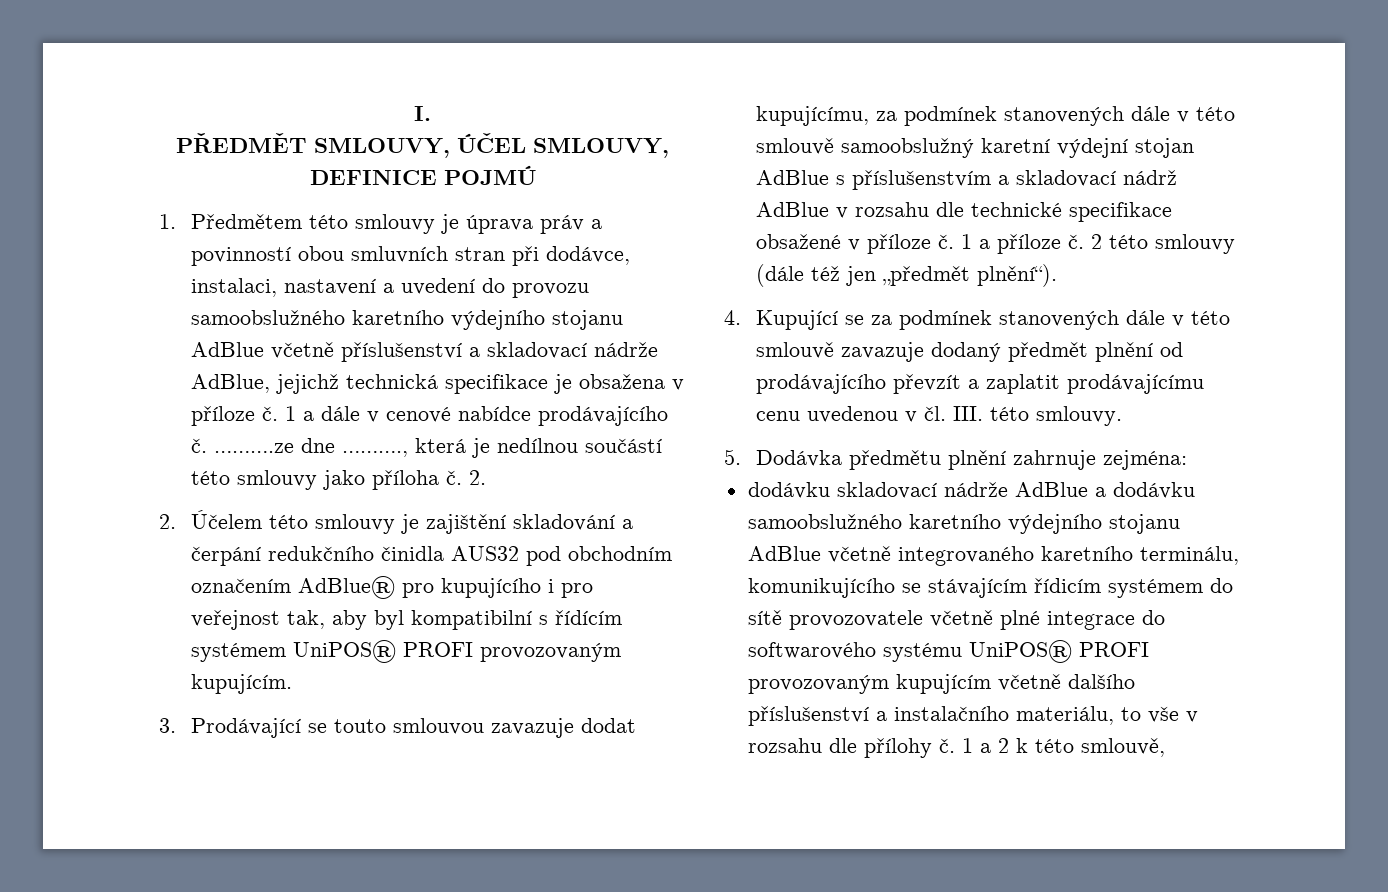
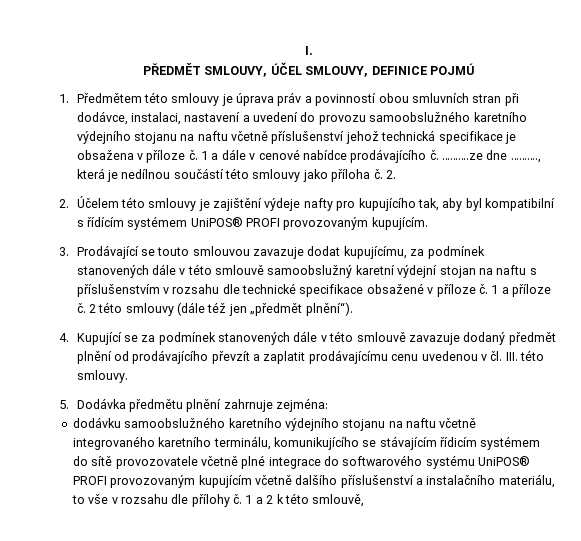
- 1. Předmětem této smlouvy je úprava práv a povinností obou smluvních stran při dodávce, instalaci, nastavení a uvedení do provozu samoobslužného karetního výdejního stojanu AdBlue včetně příslušenství a skladovací nádrže AdBlue, jejichž technická specifikace je obsažena v příloze č.
+ 1. Předmětem této smlouvy je úprava práv a povinností obou smluvních stran při dodávce, instalaci, nastavení a uvedení do provozu samoobslužného karetního výdejního stojanu na naftu včetně příslušenství jehož technická specifikace je obsažena v příloze č.
- 2. Účelem této smlouvy je zajištění skladování a čerpání redukčního činidla AUS32 pod obchodním označením AdBlue® pro kupujícího i pro veřejnost tak, aby byl kompatibilní s řídícím systémem UniPOS® PROFI provozovaným kupujícím.
+ 2. Účelem této smlouvy je zajištění výdeje nafty pro kupujícího tak, aby byl kompatibilní s řídícím systémem UniPOS® PROFI provozovaným kupujícím.
- 3. Prodávající se touto smlouvou zavazuje dodat kupujícímu, za podmínek stanovených dále v této smlouvě samoobslužný karetní výdejní stojan AdBlue s příslušenstvím a skladovací nádrž AdBlue v rozsahu dle technické specifikace obsažené v příloze č.
+ 3. Prodávající se touto smlouvou zavazuje dodat kupujícímu, za podmínek stanovených dále v této smlouvě samoobslužný karetní výdejní stojan na naftu s příslušenstvím v rozsahu dle technické specifikace obsažené v příloze č.
- dodávku skladovací nádrže AdBlue a dodávku samoobslužného karetního výdejního stojanu AdBlue včetně integrovaného karetního terminálu, komunikujícího se stávajícím řídicím systémem do sítě provozovatele včetně plné integrace do softwarového systému UniPOS® PROFI provozovaným kupujícím včetně dalšího příslušenství a instalačního materiálu, to vše v rozsahu dle přílohy č.
+ dodávku samoobslužného karetního výdejního stojanu na naftu včetně integrovaného karetního terminálu, komunikujícího se stávajícím řídicím systémem do sítě provozovatele včetně plné integrace do softwarového systému UniPOS® PROFI provozovaným kupujícím včetně dalšího příslušenství a instalačního materiálu, to vše v rozsahu dle přílohy č.

